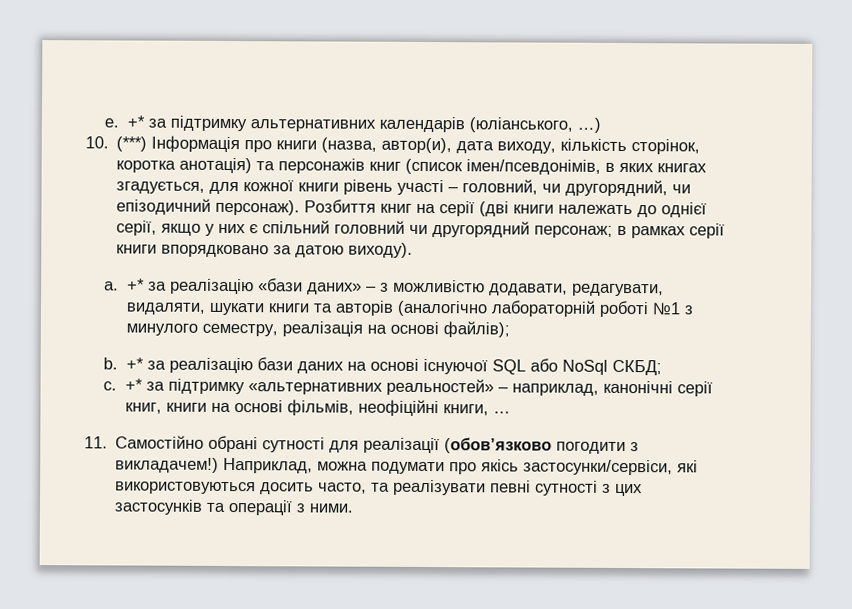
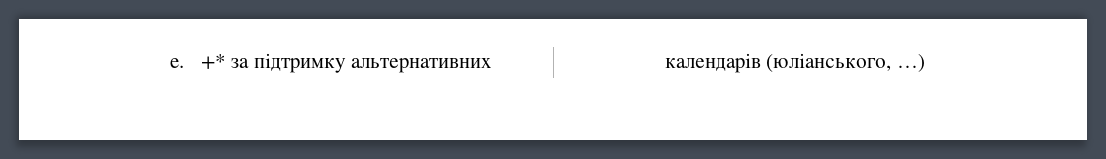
- 10. (***) Інформація про книги (назва, автор(и), дата виходу, кількість сторінок, коротка анотація) та персонажів книг (список імен/псевдонімів, в яких книгах згадується, для кожної книги рівень участі – головний, чи другорядний, чи епізодичний персонаж). Розбиття книг на серії (дві книги належать до однієї серії, якщо у них є спільний головний чи другорядний персонаж; в рамках серії книги впорядковано за датою виходу).
- a. +* за реалізацію «бази даних» – з можливістю додавати, редагувати, видаляти, шукати книги та авторів (аналогічно лабораторній роботі №1 з минулого семестру, реалізація на основі файлів);
- b. +* за реалізацію бази даних на основі існуючої SQL або NoSql СКБД;
- c. +* за підтримку «альтернативних реальностей» – наприклад, канонічні серії книг, книги на основі фільмів, неофіційні книги, …
- 11. Самостійно обрані сутності для реалізації (обов’язково погодити з викладачем!) Наприклад, можна подумати про якісь застосунки/сервіси, які використовуються досить часто, та реалізувати певні сутності з цих застосунків та операції з ними.

